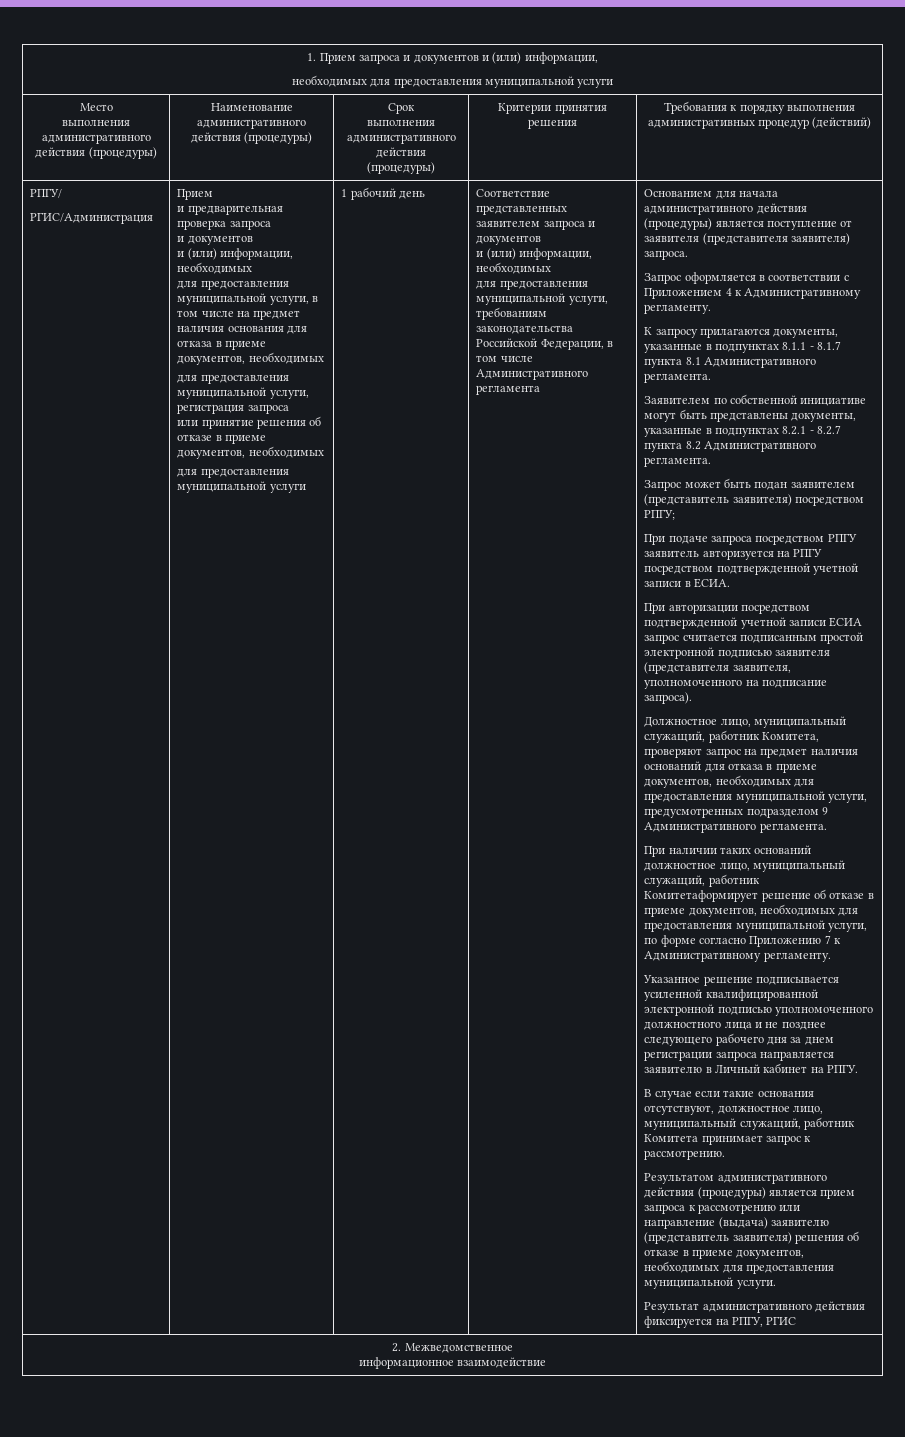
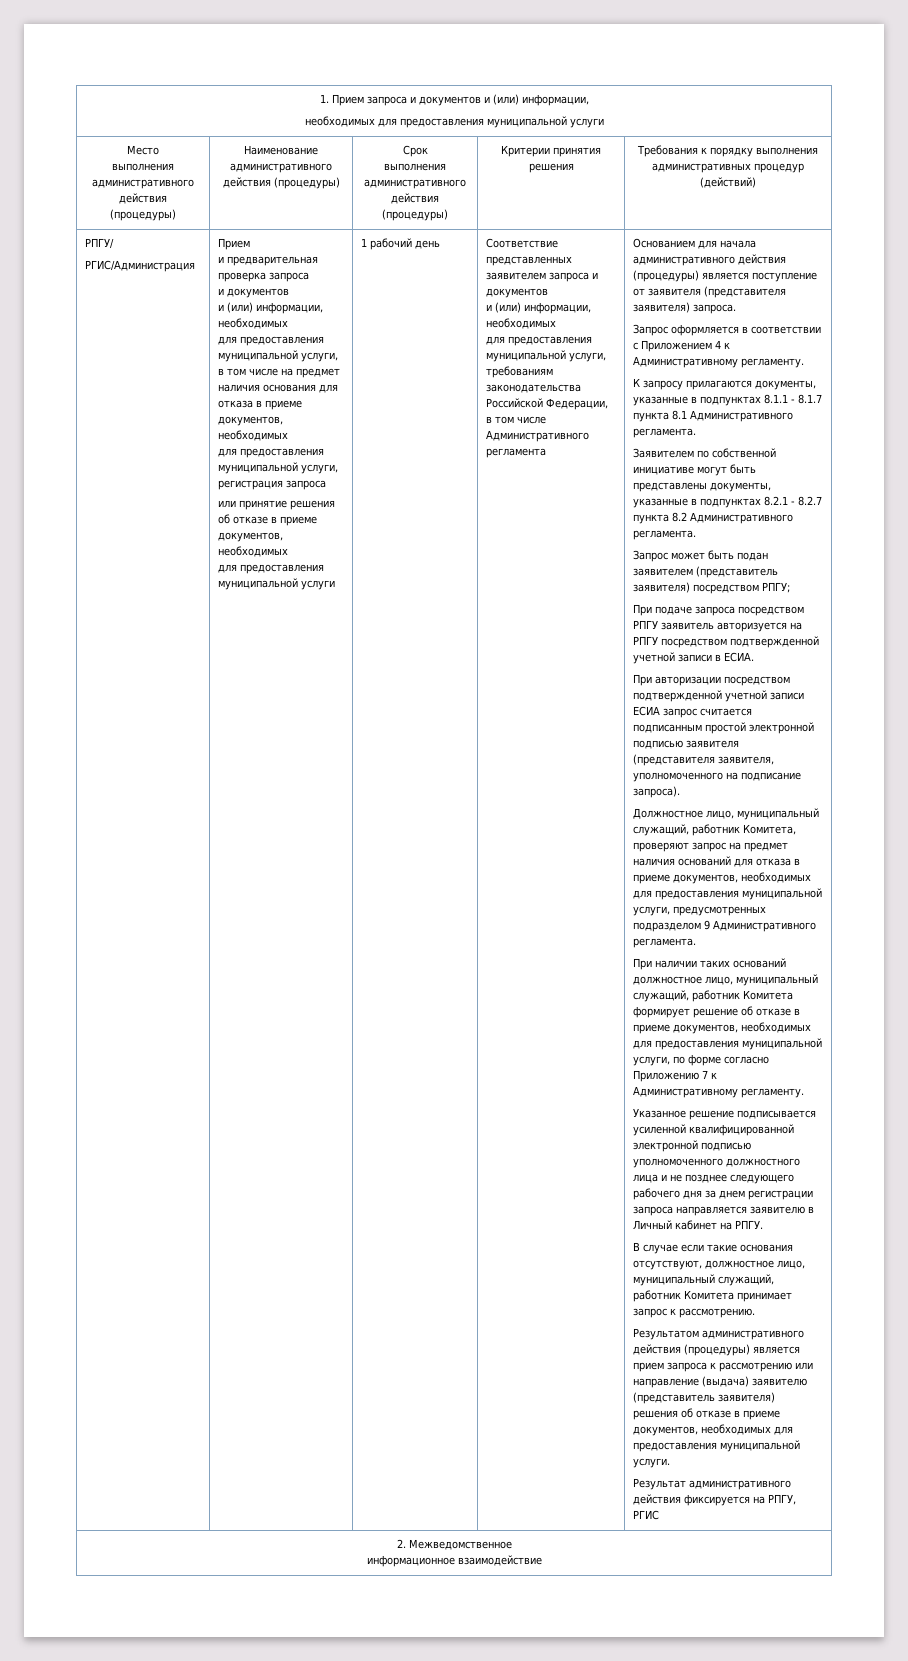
- При наличии таких оснований должностное лицо, муниципальный служащий, работник Комитетаформирует решение об отказе в приеме документов, необходимых для предоставления муниципальной услуги, по форме согласно Приложению 7 к Административному регламенту.
+ При наличии таких оснований должностное лицо, муниципальный служащий, работник Комитета формирует решение об отказе в приеме документов, необходимых для предоставления муниципальной услуги, по форме согласно Приложению 7 к Административному регламенту.

